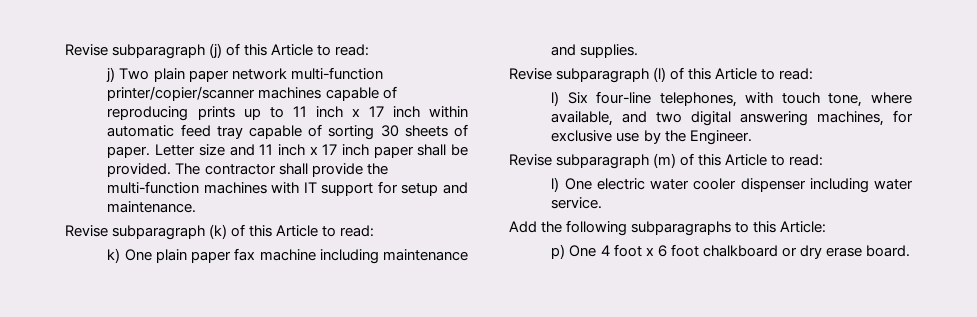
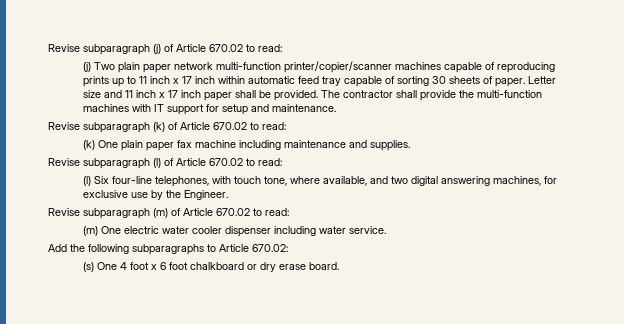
- Revise subparagraph (j) of this Article to read:
- j) Two plain paper network multi-function printer/copier/scanner machines capable of reproducing prints up to 11 inch x 17 inch within automatic feed tray capable of sorting 30 sheets of paper.
+ Revise subparagraph (j) of Article 670.02 to read:
+ (j) Two plain paper network multi-function printer/copier/scanner machines capable of reproducing prints up to 11 inch x 17 inch within automatic feed tray capable of sorting 30 sheets of paper.
- Revise subparagraph (k) of this Article to read:
- k) One plain paper fax machine including maintenance and supplies.
+ Revise subparagraph (k) of Article 670.02 to read:
+ (k) One plain paper fax machine including maintenance and supplies.
- Revise subparagraph (l) of this Article to read:
- l) Six four-line telephones, with touch tone, where available, and two digital answering machines, for exclusive use by the Engineer.
+ Revise subparagraph (l) of Article 670.02 to read:
+ (l) Six four-line telephones, with touch tone, where available, and two digital answering machines, for exclusive use by the Engineer.
- Revise subparagraph (m) of this Article to read:
- l) One electric water cooler dispenser including water service.
+ Revise subparagraph (m) of Article 670.02 to read:
+ (m) One electric water cooler dispenser including water service.
- Add the following subparagraphs to this Article:
- p) One 4 foot x 6 foot chalkboard or dry erase board.
+ Add the following subparagraphs to Article 670.02:
+ (s) One 4 foot x 6 foot chalkboard or dry erase board.

